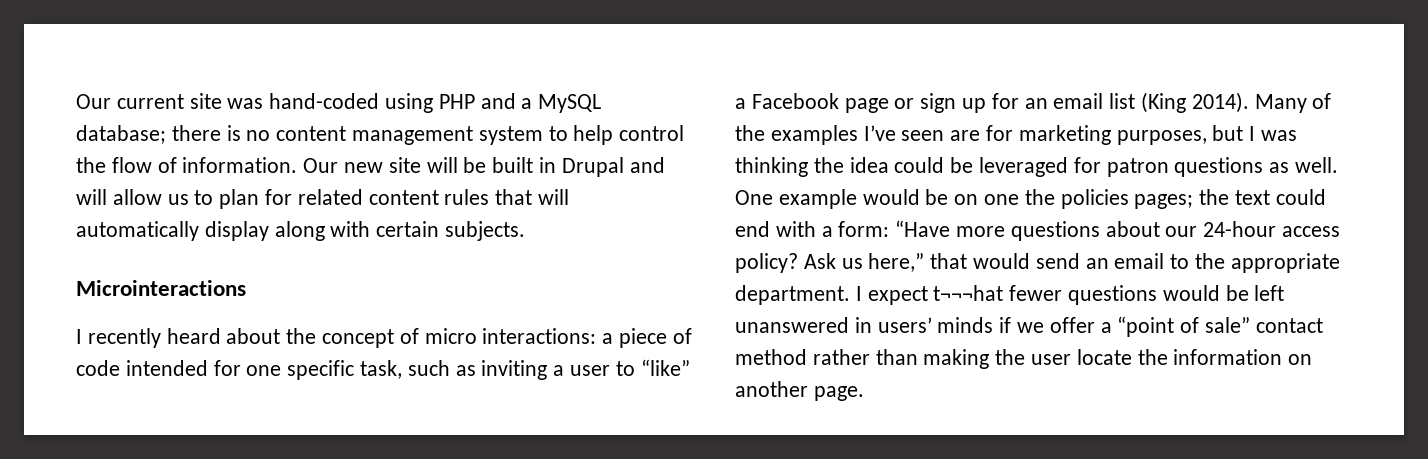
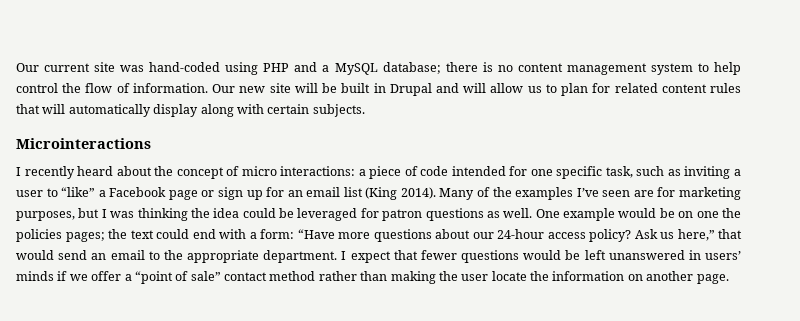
- I expect t¬¬¬hat fewer questions would be left unanswered in users’ minds if we offer a “point of sale” contact method rather than making the user locate the information on another page.
+ I expect that fewer questions would be left unanswered in users’ minds if we offer a “point of sale” contact method rather than making the user locate the information on another page.

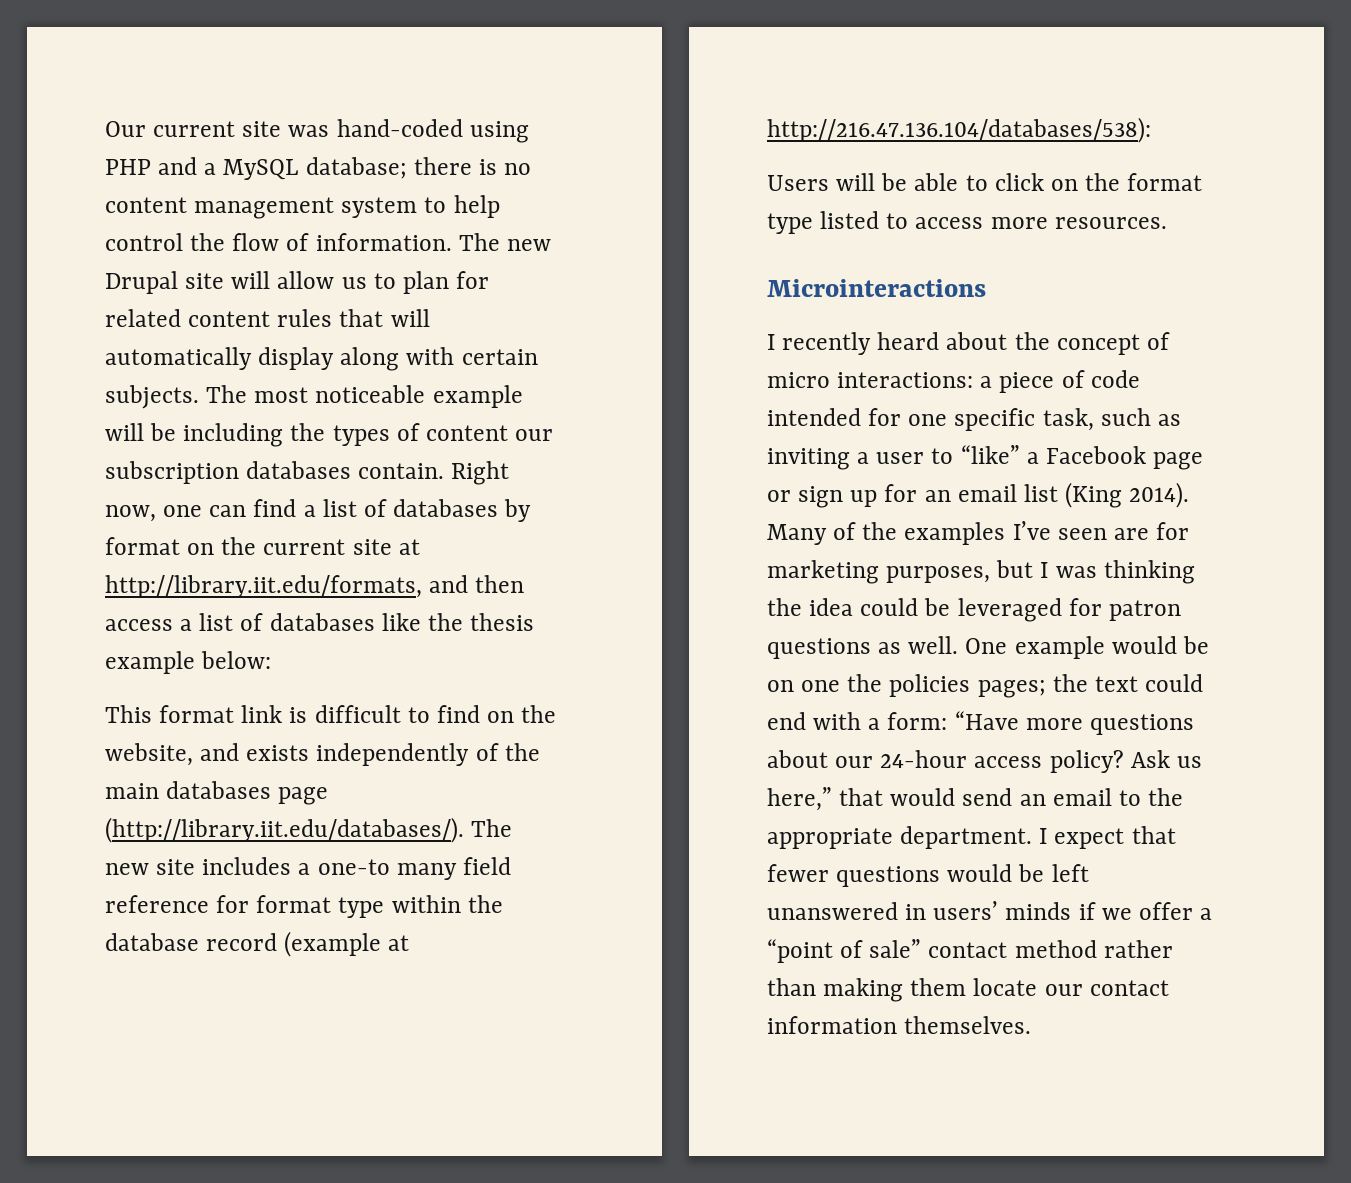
- Our new site will be built in Drupal and will allow us to plan for related content rules that will automatically display along with certain subjects.
+ The new Drupal site will allow us to plan for related content rules that will automatically display along with certain subjects. The most noticeable example will be including the types of content our subscription databases contain. Right now, one can find a list of databases by format on the current site at http://library.iit.edu/formats, and then access a list of databases like the thesis example below:
+ This format link is difficult to find on the website, and exists independently of the main databases page (http://library.iit.edu/databases/). The new site includes a one-to many field reference for format type within the database record (example at http://216.47.136.104/databases/538):
+ Users will be able to click on the format type listed to access more resources.
- I expect that fewer questions would be left unanswered in users’ minds if we offer a “point of sale” contact method rather than making the user locate the information on another page.
+ I expect that fewer questions would be left unanswered in users’ minds if we offer a “point of sale” contact method rather than making them locate our contact information themselves.

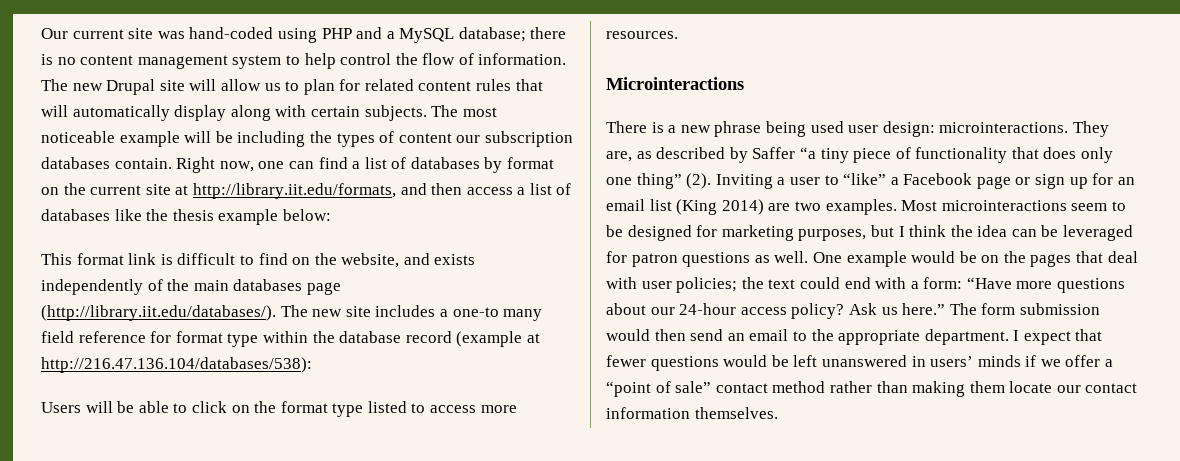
- I recently heard about the concept of micro interactions: a piece of code intended for one specific task, such as inviting a user to “like” a Facebook page or sign up for an email list (King 2014). Many of the examples I’ve seen are for marketing purposes, but I was thinking the idea could be leveraged for patron questions as well.
+ There is a new phrase being used user design: microinteractions. They are, as described by Saffer “a tiny piece of functionality that does only one thing” (2). Inviting a user to “like” a Facebook page or sign up for an email list (King 2014) are two examples. Most microinteractions seem to be designed for marketing purposes, but I think the idea can be leveraged for patron questions as well.
- One example would be on one the policies pages; the text could end with a form: “Have more questions about our 24-hour access policy?
+ One example would be on the pages that deal with user policies; the text could end with a form: “Have more questions about our 24-hour access policy?
- Ask us here,” that would send an email to the appropriate department.
+ Ask us here.” The form submission would then send an email to the appropriate department.

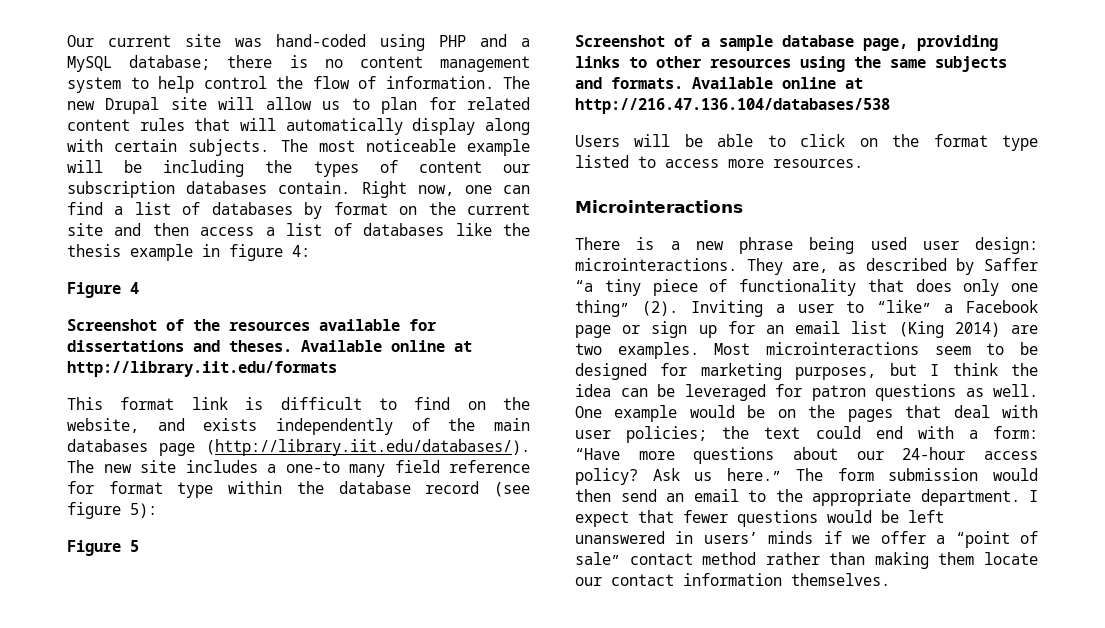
- Right now, one can find a list of databases by format on the current site at http://library.iit.edu/formats, and then access a list of databases like the thesis example below:
+ Right now, one can find a list of databases by format on the current site and then access a list of databases like the thesis example in figure 4:
+ Figure 4
+ Screenshot of the resources available for dissertations and theses. Available online at http://library.iit.edu/formats
- This format link is difficult to find on the website, and exists independently of the main databases page (http://library.iit.edu/databases/). The new site includes a one-to many field reference for format type within the database record (example at http://216.47.136.104/databases/538):
+ This format link is difficult to find on the website, and exists independently of the main databases page (http://library.iit.edu/databases/). The new site includes a one-to many field reference for format type within the database record (see figure 5):
+ Figure 5
+ Screenshot of a sample database page, providing links to other resources using the same subjects and formats. Available online at http://216.47.136.104/databases/538

